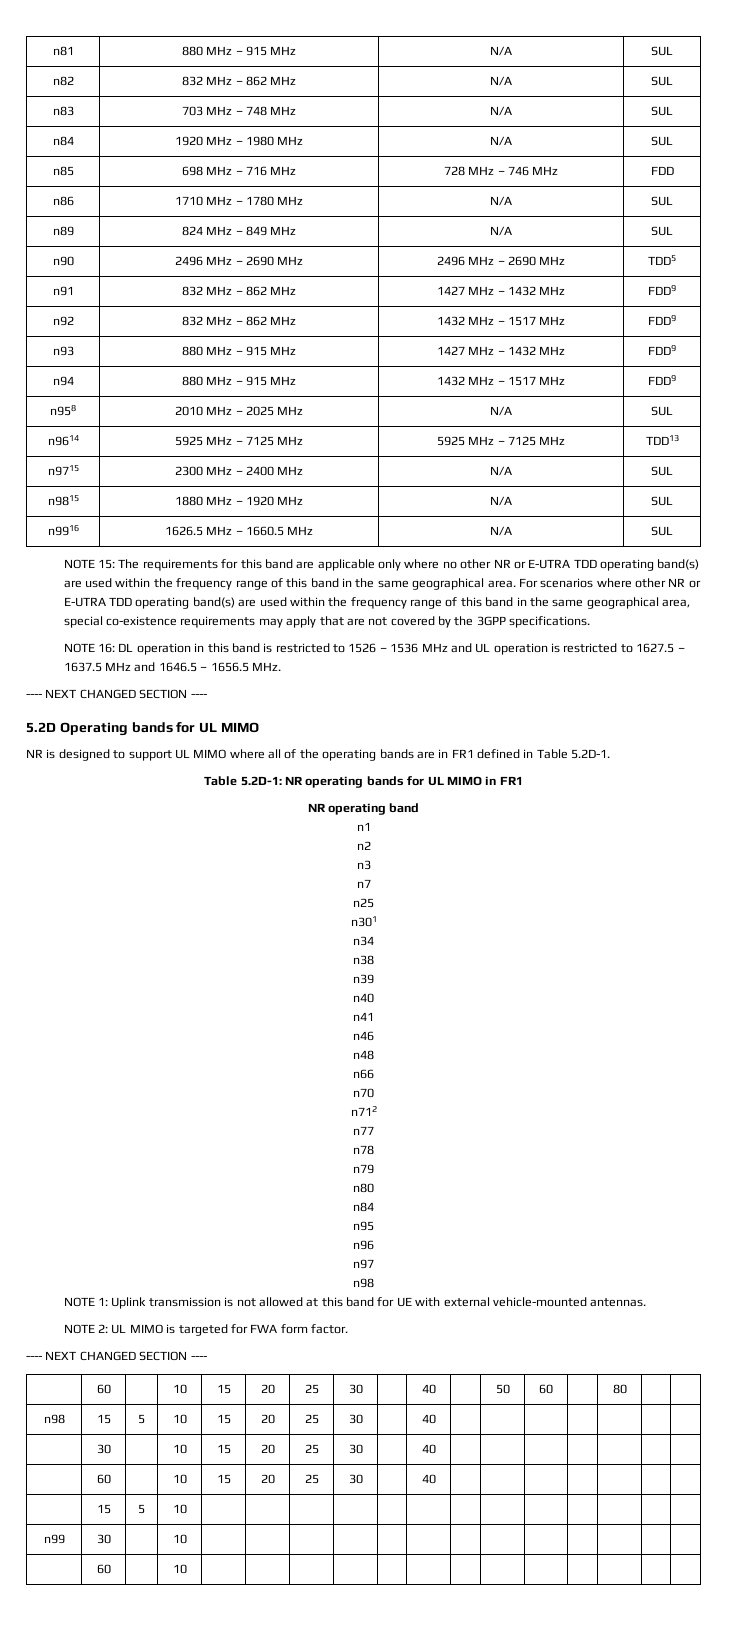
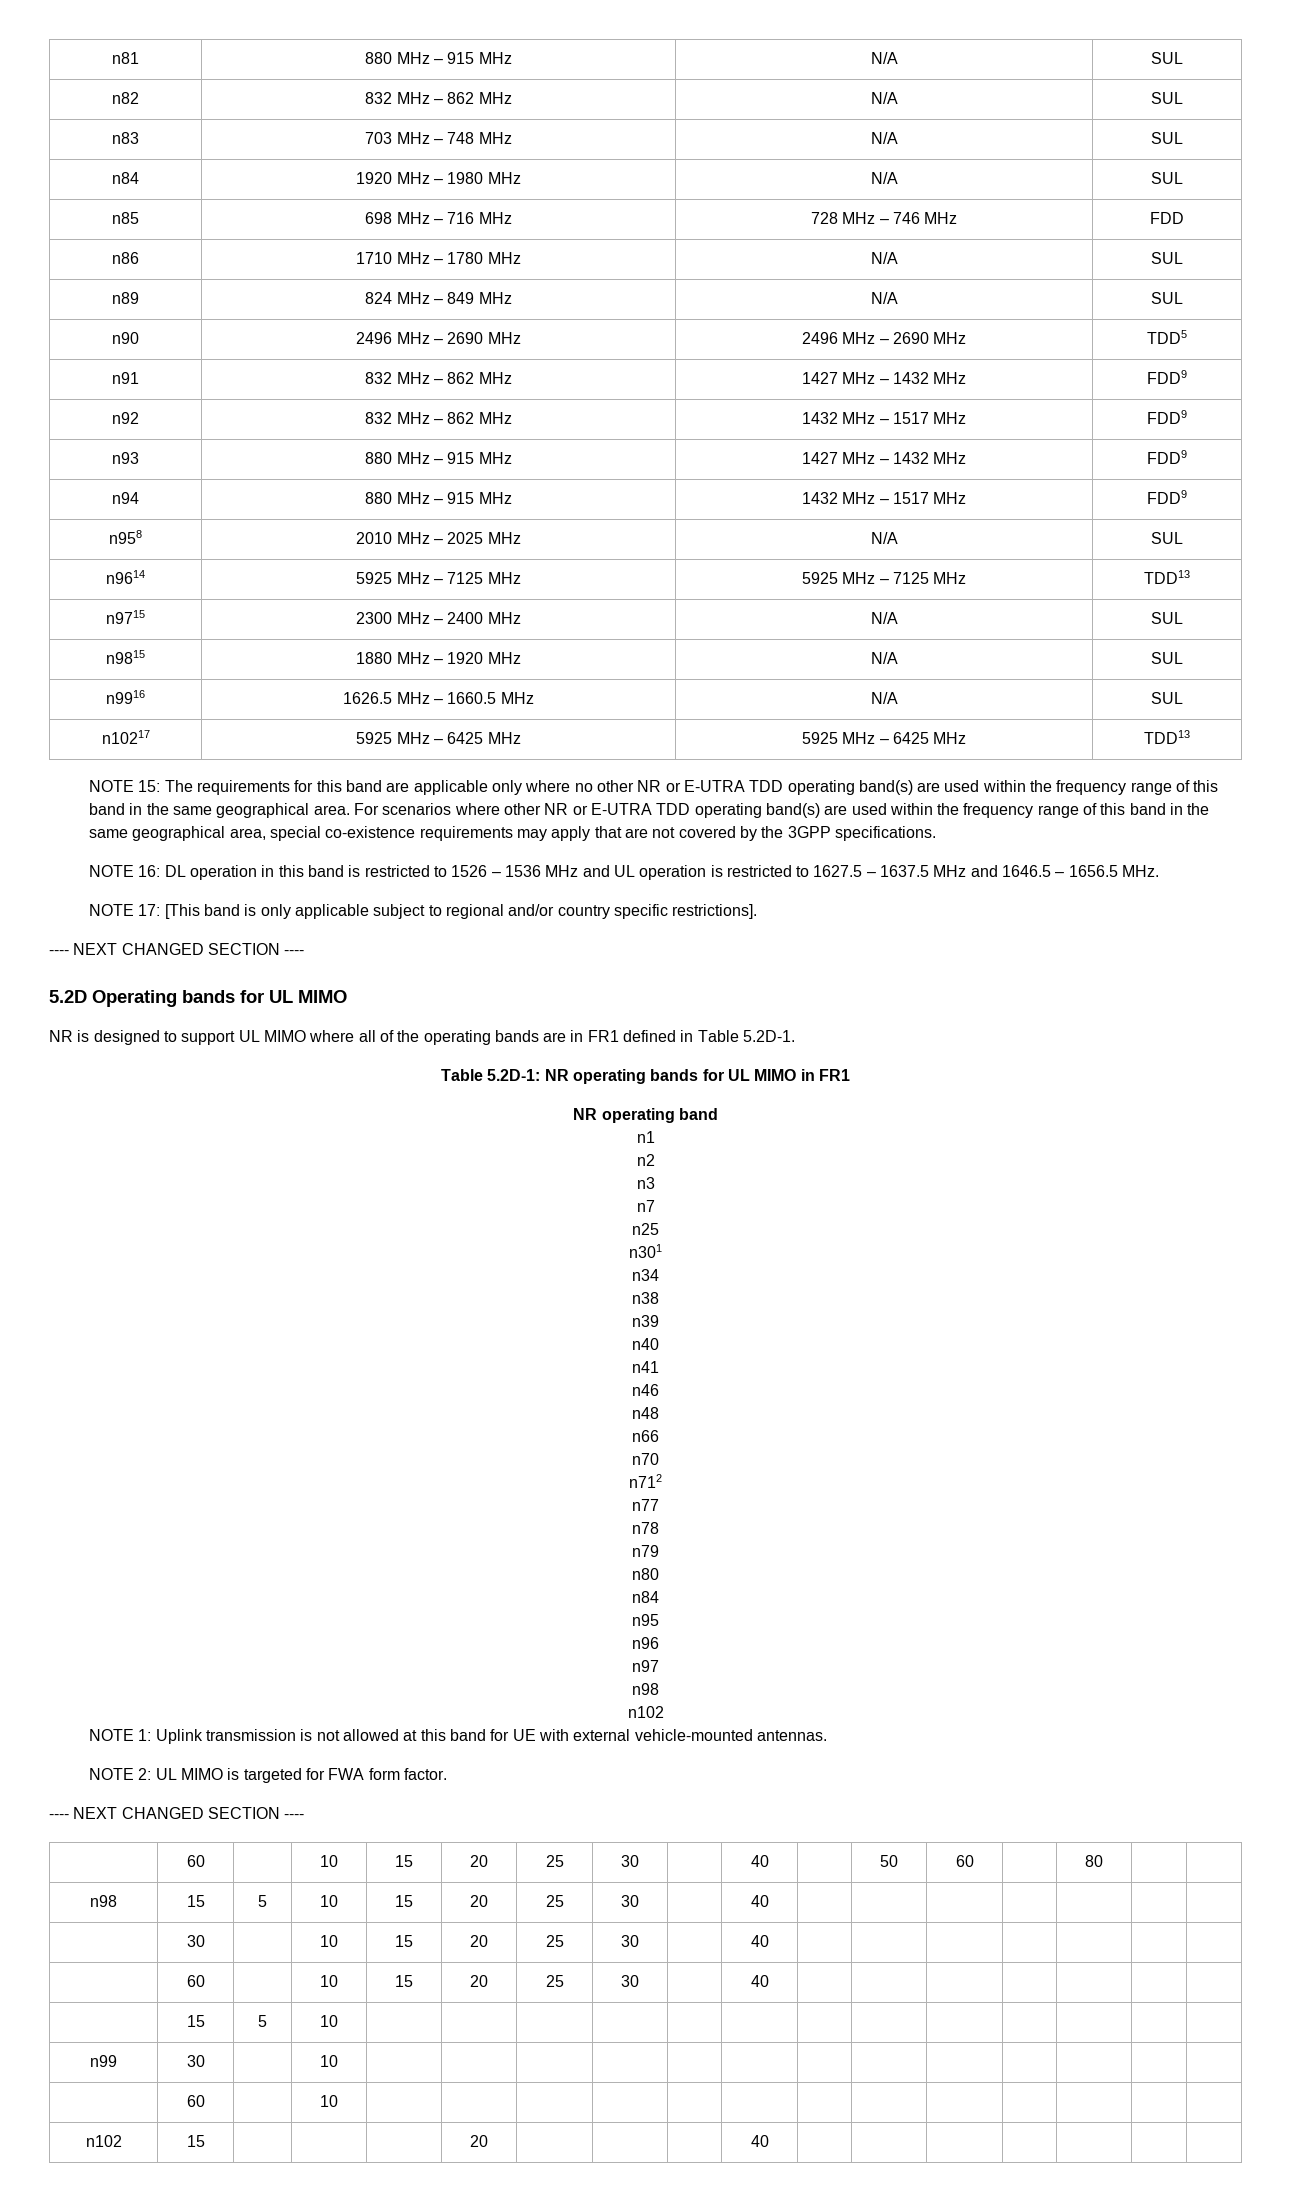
+ n10217 | 5925 MHz – 6425 MHz | 5925 MHz – 6425 MHz | TDD13
+ NOTE 17: [This band is only applicable subject to regional and/or country specific restrictions].
  n97
  n98
+ n102
+ n102 | 15 | | | | 20 | | | | 40 | | | | | | |

